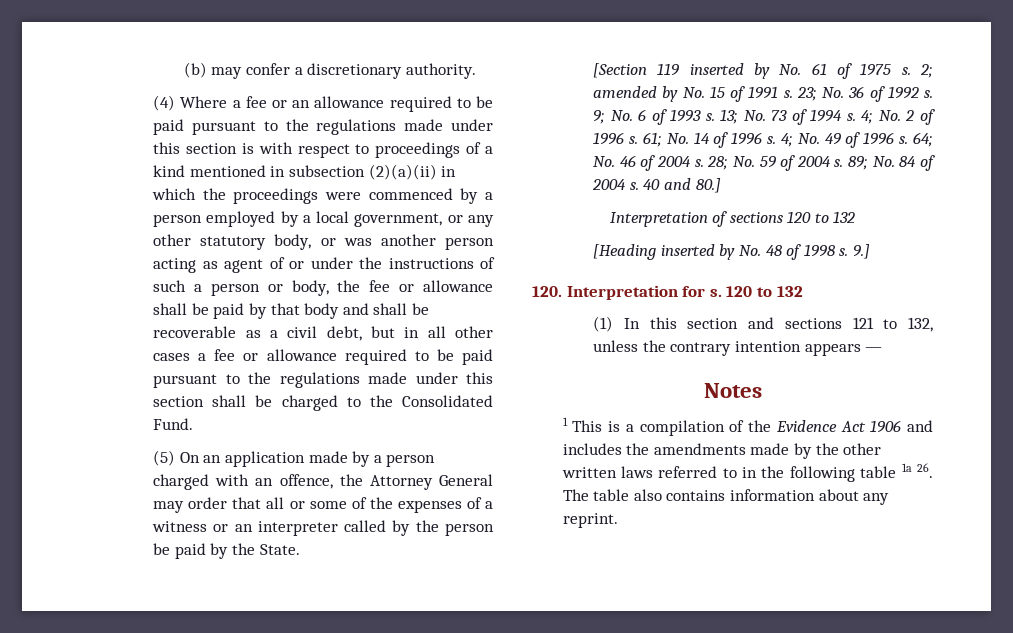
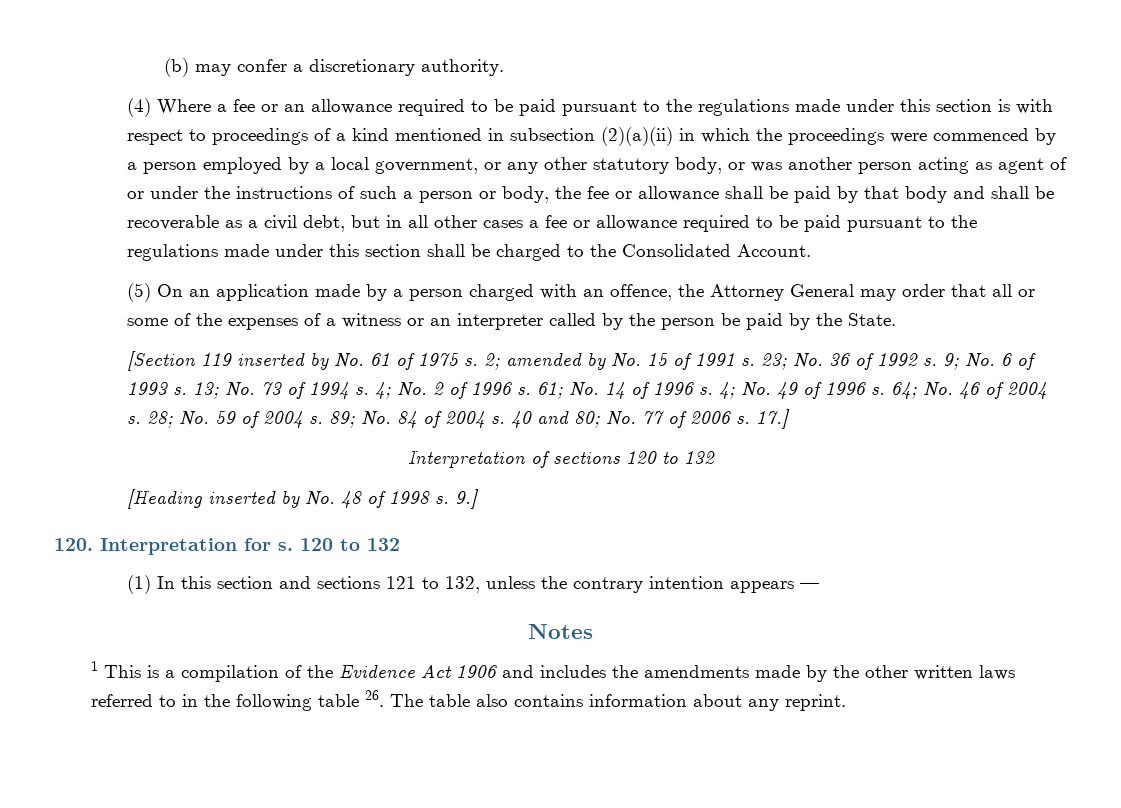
- (4) Where a fee or an allowance required to be paid pursuant to the regulations made under this section is with respect to proceedings of a kind mentioned in subsection (2)(a)(ii) in which the proceedings were commenced by a person employed by a local government, or any other statutory body, or was another person acting as agent of or under the instructions of such a person or body, the fee or allowance shall be paid by that body and shall be recoverable as a civil debt, but in all other cases a fee or allowance required to be paid pursuant to the regulations made under this section shall be charged to the Consolidated Fund.
+ (4) Where a fee or an allowance required to be paid pursuant to the regulations made under this section is with respect to proceedings of a kind mentioned in subsection (2)(a)(ii) in which the proceedings were commenced by a person employed by a local government, or any other statutory body, or was another person acting as agent of or under the instructions of such a person or body, the fee or allowance shall be paid by that body and shall be recoverable as a civil debt, but in all other cases a fee or allowance required to be paid pursuant to the regulations made under this section shall be charged to the Consolidated Account.
- 40 and 80.]
+ 40 and 80; No. 77 of 2006 s. 17.]
- 1 This is a compilation of the Evidence Act 1906 and includes the amendments made by the other written laws referred to in the following table 1a 26. The table also contains information about any reprint.
+ 1 This is a compilation of the Evidence Act 1906 and includes the amendments made by the other written laws referred to in the following table 26. The table also contains information about any reprint.

